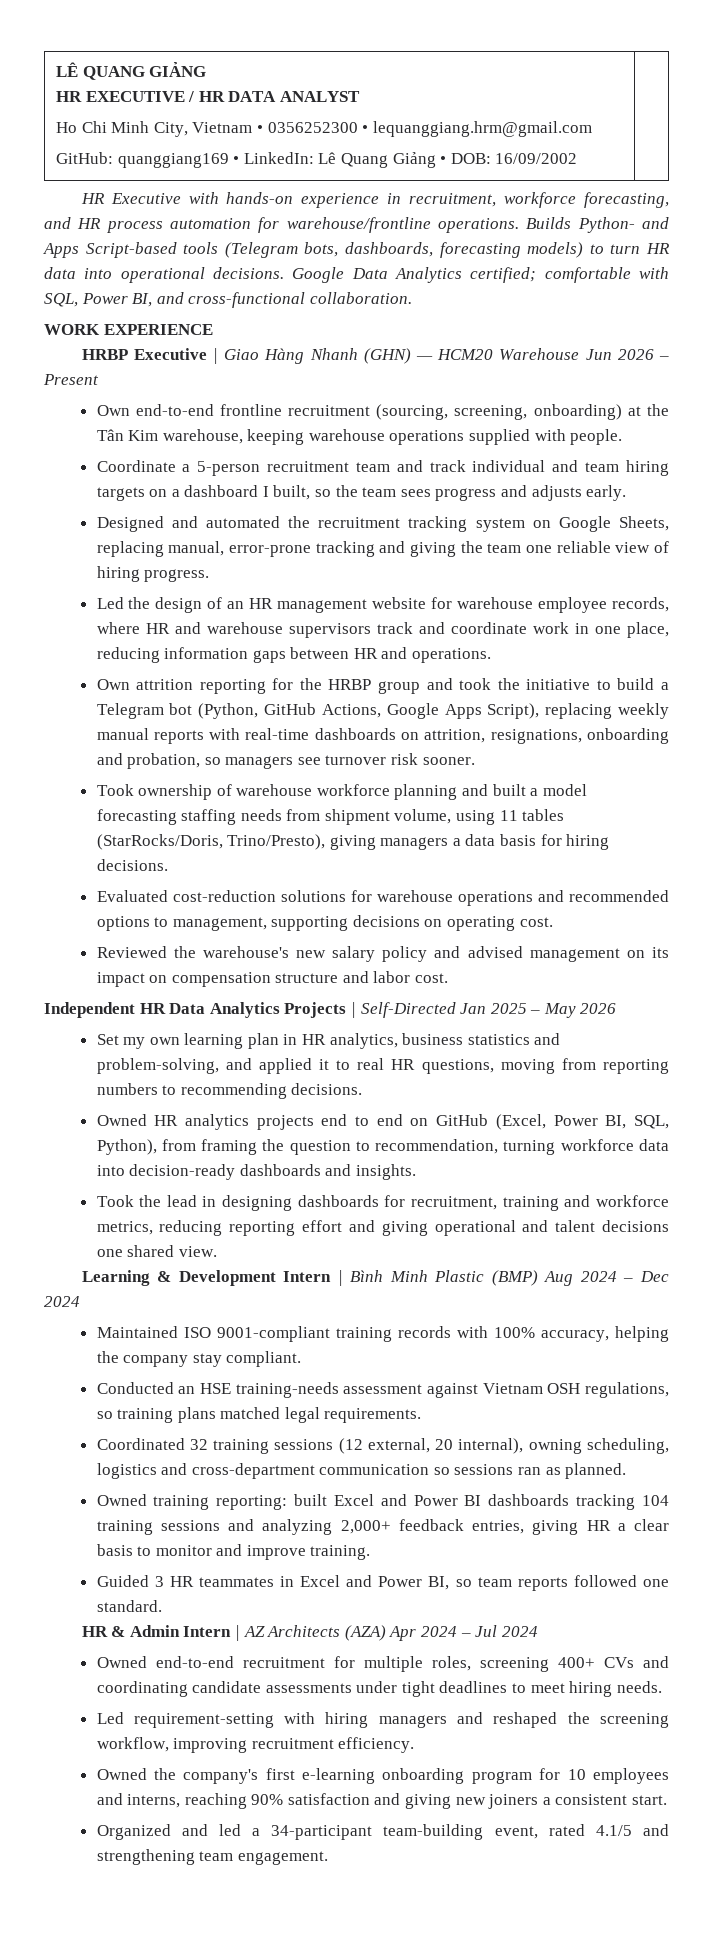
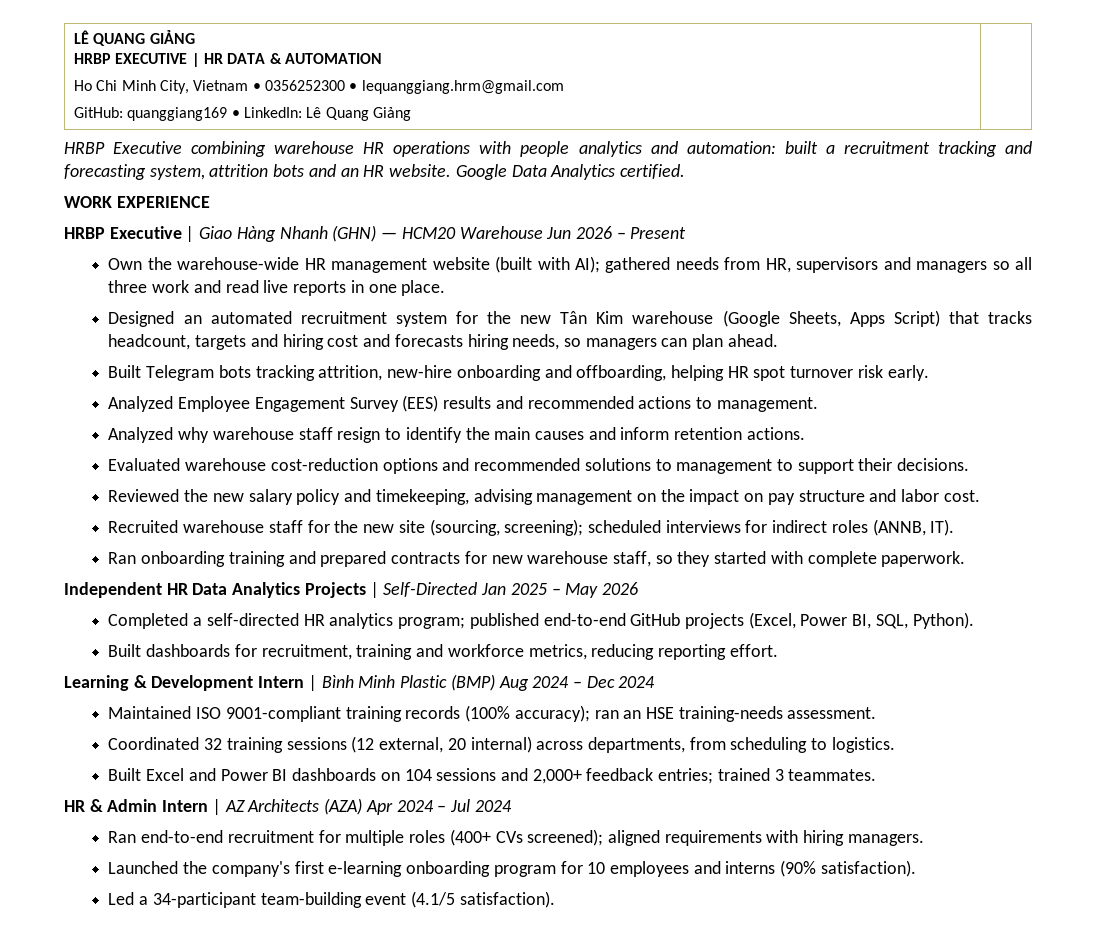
  LÊ QUANG GIẢNG
- HR EXECUTIVE / HR DATA ANALYST
+ HRBP EXECUTIVE | HR DATA & AUTOMATION
  Ho Chi Minh City, Vietnam • 0356252300 • lequanggiang.hrm@gmail.com
- GitHub: quanggiang169 • LinkedIn: Lê Quang Giảng • DOB: 16/09/2002 |
- HR Executive with hands-on experience in recruitment, workforce forecasting, and HR process automation for warehouse/frontline operations. Builds Python- and Apps Script-based tools (Telegram bots, dashboards, forecasting models) to turn HR data into operational decisions. Google Data Analytics certified; comfortable with SQL, Power BI, and cross-functional collaboration.
+ GitHub: quanggiang169 • LinkedIn: Lê Quang Giảng |
+ HRBP Executive combining warehouse HR operations with people analytics and automation: built a recruitment tracking and forecasting system, attrition bots and an HR website. Google Data Analytics certified.
- Own end-to-end frontline recruitment (sourcing, screening, onboarding) at the Tân Kim warehouse, keeping warehouse operations supplied with people.
- Coordinate a 5-person recruitment team and track individual and team hiring targets on a dashboard I built, so the team sees progress and adjusts early.
- Designed and automated the recruitment tracking system on Google Sheets, replacing manual, error-prone tracking and giving the team one reliable view of hiring progress.
- Led the design of an HR management website for warehouse employee records, where HR and warehouse supervisors track and coordinate work in one place, reducing information gaps between HR and operations.
- Own attrition reporting for the HRBP group and took the initiative to build a Telegram bot (Python, GitHub Actions, Google Apps Script), replacing weekly manual reports with real-time dashboards on attrition, resignations, onboarding and probation, so managers see turnover risk sooner.
- Took ownership of warehouse workforce planning and built a model forecasting staffing needs from shipment volume, using 11 tables (StarRocks/Doris, Trino/Presto), giving managers a data basis for hiring decisions.
- Evaluated cost-reduction solutions for warehouse operations and recommended options to management, supporting decisions on operating cost.
+ Own the warehouse-wide HR management website (built with AI); gathered needs from HR, supervisors and managers so all three work and read live reports in one place.
+ Designed an automated recruitment system for the new Tân Kim warehouse (Google Sheets, Apps Script) that tracks headcount, targets and hiring cost and forecasts hiring needs, so managers can plan ahead.
+ Built Telegram bots tracking attrition, new-hire onboarding and offboarding, helping HR spot turnover risk early.
+ Analyzed Employee Engagement Survey (EES) results and recommended actions to management.
+ Analyzed why warehouse staff resign to identify the main causes and inform retention actions.
+ Evaluated warehouse cost-reduction options and recommended solutions to management to support their decisions.
- Reviewed the warehouse's new salary policy and advised management on its impact on compensation structure and labor cost.
+ Reviewed the new salary policy and timekeeping, advising management on the impact on pay structure and labor cost.
+ Recruited warehouse staff for the new site (sourcing, screening); scheduled interviews for indirect roles (ANNB, IT).
+ Ran onboarding training and prepared contracts for new warehouse staff, so they started with complete paperwork.
- Set my own learning plan in HR analytics, business statistics and problem-solving, and applied it to real HR questions, moving from reporting numbers to recommending decisions.
- Owned HR analytics projects end to end on GitHub (Excel, Power BI, SQL, Python), from framing the question to recommendation, turning workforce data into decision-ready dashboards and insights.
- Took the lead in designing dashboards for recruitment, training and workforce metrics, reducing reporting effort and giving operational and talent decisions one shared view.
+ Completed a self-directed HR analytics program; published end-to-end GitHub projects (Excel, Power BI, SQL, Python).
+ Built dashboards for recruitment, training and workforce metrics, reducing reporting effort.
- Maintained ISO 9001-compliant training records with 100% accuracy, helping the company stay compliant.
- Conducted an HSE training-needs assessment against Vietnam OSH regulations, so training plans matched legal requirements.
+ Maintained ISO 9001-compliant training records (100% accuracy); ran an HSE training-needs assessment.
- Coordinated 32 training sessions (12 external, 20 internal), owning scheduling, logistics and cross-department communication so sessions ran as planned.
- Owned training reporting: built Excel and Power BI dashboards tracking 104 training sessions and analyzing 2,000+ feedback entries, giving HR a clear basis to monitor and improve training.
- Guided 3 HR teammates in Excel and Power BI, so team reports followed one standard.
+ Coordinated 32 training sessions (12 external, 20 internal) across departments, from scheduling to logistics.
+ Built Excel and Power BI dashboards on 104 sessions and 2,000+ feedback entries; trained 3 teammates.
- Owned end-to-end recruitment for multiple roles, screening 400+ CVs and coordinating candidate assessments under tight deadlines to meet hiring needs.
- Led requirement-setting with hiring managers and reshaped the screening workflow, improving recruitment efficiency.
- Owned the company's first e-learning onboarding program for 10 employees and interns, reaching 90% satisfaction and giving new joiners a consistent start.
- Organized and led a 34-participant team-building event, rated 4.1/5 and strengthening team engagement.
+ Ran end-to-end recruitment for multiple roles (400+ CVs screened); aligned requirements with hiring managers.
+ Launched the company's first e-learning onboarding program for 10 employees and interns (90% satisfaction).
+ Led a 34-participant team-building event (4.1/5 satisfaction).

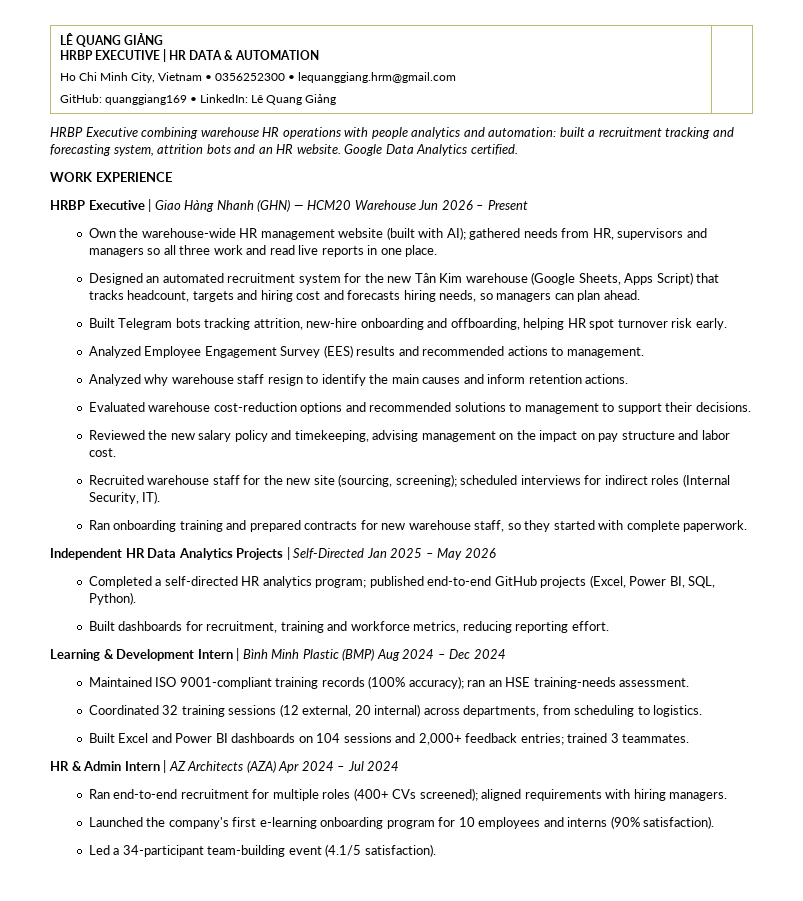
- Recruited warehouse staff for the new site (sourcing, screening); scheduled interviews for indirect roles (ANNB, IT).
+ Recruited warehouse staff for the new site (sourcing, screening); scheduled interviews for indirect roles (Internal Security, IT).

